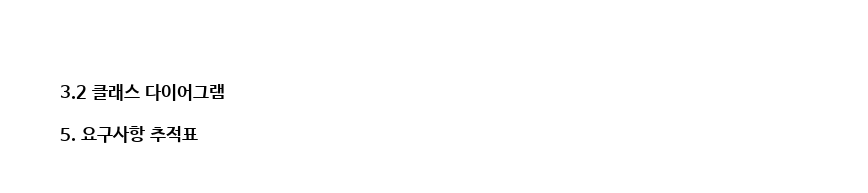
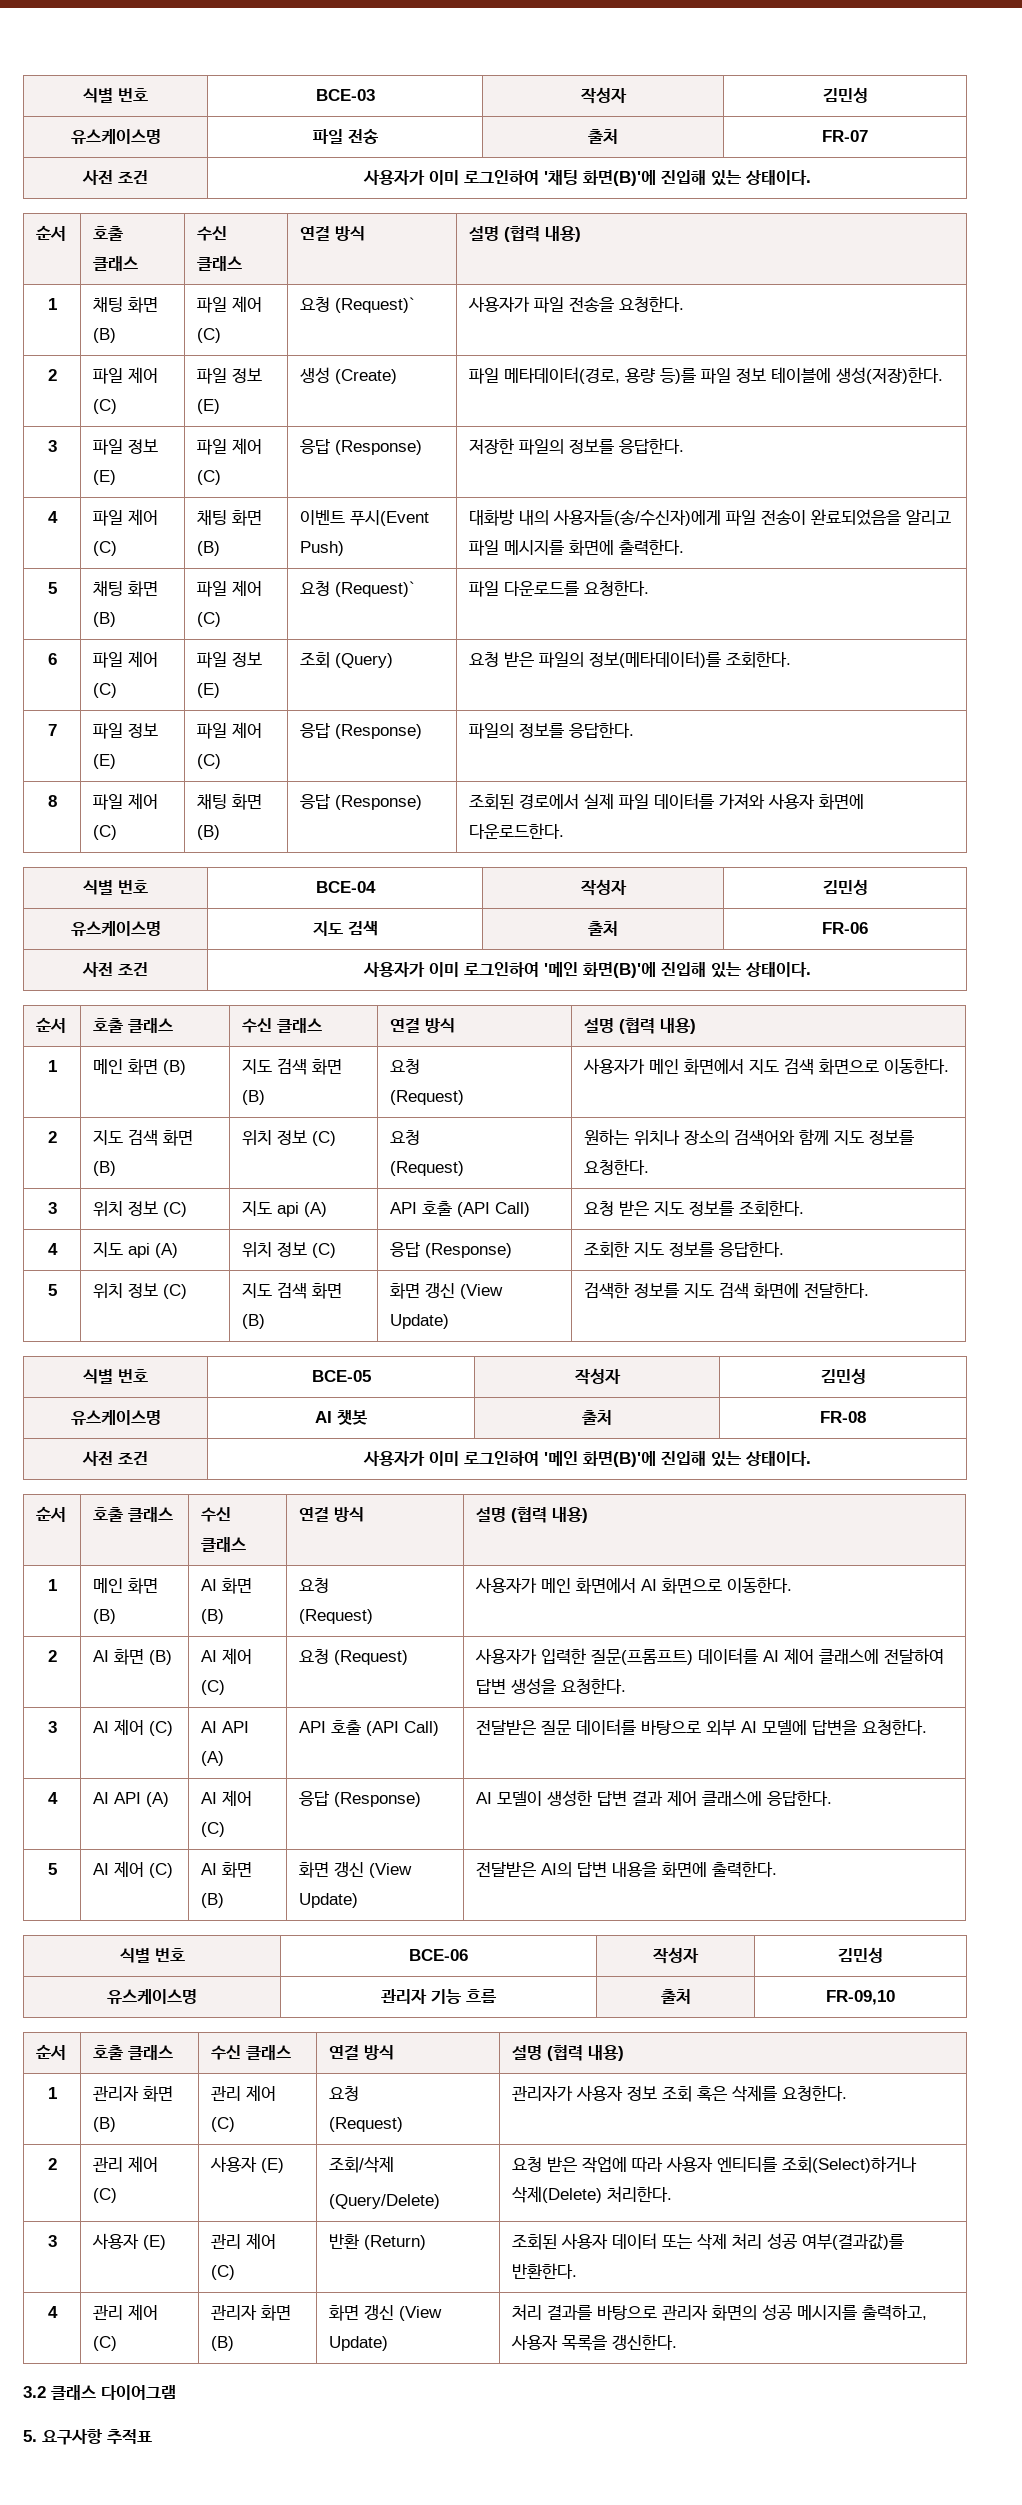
+ 식별 번호 | BCE-03 | 작성자 | 김민성
+ 유스케이스명 | 파일 전송 | 출처 | FR-07
+ 사전 조건 | 사용자가 이미 로그인하여 '채팅 화면(B)'에 진입해 있는 상태이다.
+ 순서 | 호출 클래스 | 수신 클래스 | 연결 방식 | 설명 (협력 내용)
+ 1 | 채팅 화면 (B) | 파일 제어 (C) | 요청 (Request)` | 사용자가 파일 전송을 요청한다.
+ 2 | 파일 제어 (C) | 파일 정보 (E) | 생성 (Create) | 파일 메타데이터(경로, 용량 등)를 파일 정보 테이블에 생성(저장)한다.
+ 3 | 파일 정보 (E) | 파일 제어 (C) | 응답 (Response) | 저장한 파일의 정보를 응답한다.
+ 4 | 파일 제어 (C) | 채팅 화면 (B) | 이벤트 푸시(Event Push) | 대화방 내의 사용자들(송/수신자)에게 파일 전송이 완료되었음을 알리고 파일 메시지를 화면에 출력한다.
+ 5 | 채팅 화면 (B) | 파일 제어 (C) | 요청 (Request)` | 파일 다운로드를 요청한다.
+ 6 | 파일 제어 (C) | 파일 정보 (E) | 조회 (Query) | 요청 받은 파일의 정보(메타데이터)를 조회한다.
+ 7 | 파일 정보 (E) | 파일 제어 (C) | 응답 (Response) | 파일의 정보를 응답한다.
+ 8 | 파일 제어 (C) | 채팅 화면 (B) | 응답 (Response) | 조회된 경로에서 실제 파일 데이터를 가져와 사용자 화면에 다운로드한다.
+ 식별 번호 | BCE-04 | 작성자 | 김민성
+ 유스케이스명 | 지도 검색 | 출처 | FR-06
+ 사전 조건 | 사용자가 이미 로그인하여 '메인 화면(B)'에 진입해 있는 상태이다.
+ 순서 | 호출 클래스 | 수신 클래스 | 연결 방식 | 설명 (협력 내용)
+ 1 | 메인 화면 (B) | 지도 검색 화면 (B) | 요청
+ (Request) | 사용자가 메인 화면에서 지도 검색 화면으로 이동한다.
+ 2 | 지도 검색 화면 (B) | 위치 정보 (C) | 요청
+ (Request) | 원하는 위치나 장소의 검색어와 함께 지도 정보를 요청한다.
+ 3 | 위치 정보 (C) | 지도 api (A) | API 호출 (API Call) | 요청 받은 지도 정보를 조회한다.
+ 4 | 지도 api (A) | 위치 정보 (C) | 응답 (Response) | 조회한 지도 정보를 응답한다.
+ 5 | 위치 정보 (C) | 지도 검색 화면 (B) | 화면 갱신 (View Update) | 검색한 정보를 지도 검색 화면에 전달한다.
+ 식별 번호 | BCE-05 | 작성자 | 김민성
+ 유스케이스명 | AI 챗봇 | 출처 | FR-08
+ 사전 조건 | 사용자가 이미 로그인하여 '메인 화면(B)'에 진입해 있는 상태이다.
+ 순서 | 호출 클래스 | 수신 클래스 | 연결 방식 | 설명 (협력 내용)
+ 1 | 메인 화면 (B) | AI 화면 (B) | 요청
+ (Request) | 사용자가 메인 화면에서 AI 화면으로 이동한다.
+ 2 | AI 화면 (B) | AI 제어 (C) | 요청 (Request) | 사용자가 입력한 질문(프롬프트) 데이터를 AI 제어 클래스에 전달하여 답변 생성을 요청한다.
+ 3 | AI 제어 (C) | AI API (A) | API 호출 (API Call) | 전달받은 질문 데이터를 바탕으로 외부 AI 모델에 답변을 요청한다.
+ 4 | AI API (A) | AI 제어 (C) | 응답 (Response) | AI 모델이 생성한 답변 결과 제어 클래스에 응답한다.
+ 5 | AI 제어 (C) | AI 화면 (B) | 화면 갱신 (View Update) | 전달받은 AI의 답변 내용을 화면에 출력한다.
+ 식별 번호 | BCE-06 | 작성자 | 김민성
+ 유스케이스명 | 관리자 기능 흐름 | 출처 | FR-09,10
+ 순서 | 호출 클래스 | 수신 클래스 | 연결 방식 | 설명 (협력 내용)
+ 1 | 관리자 화면 (B) | 관리 제어 (C) | 요청
+ (Request) | 관리자가 사용자 정보 조회 혹은 삭제를 요청한다.
+ 2 | 관리 제어 (C) | 사용자 (E) | 조회/삭제
+ (Query/Delete) | 요청 받은 작업에 따라 사용자 엔티티를 조회(Select)하거나 삭제(Delete) 처리한다.
+ 3 | 사용자 (E) | 관리 제어 (C) | 반환 (Return) | 조회된 사용자 데이터 또는 삭제 처리 성공 여부(결과값)를 반환한다.
+ 4 | 관리 제어 (C) | 관리자 화면 (B) | 화면 갱신 (View Update) | 처리 결과를 바탕으로 관리자 화면의 성공 메시지를 출력하고, 사용자 목록을 갱신한다.

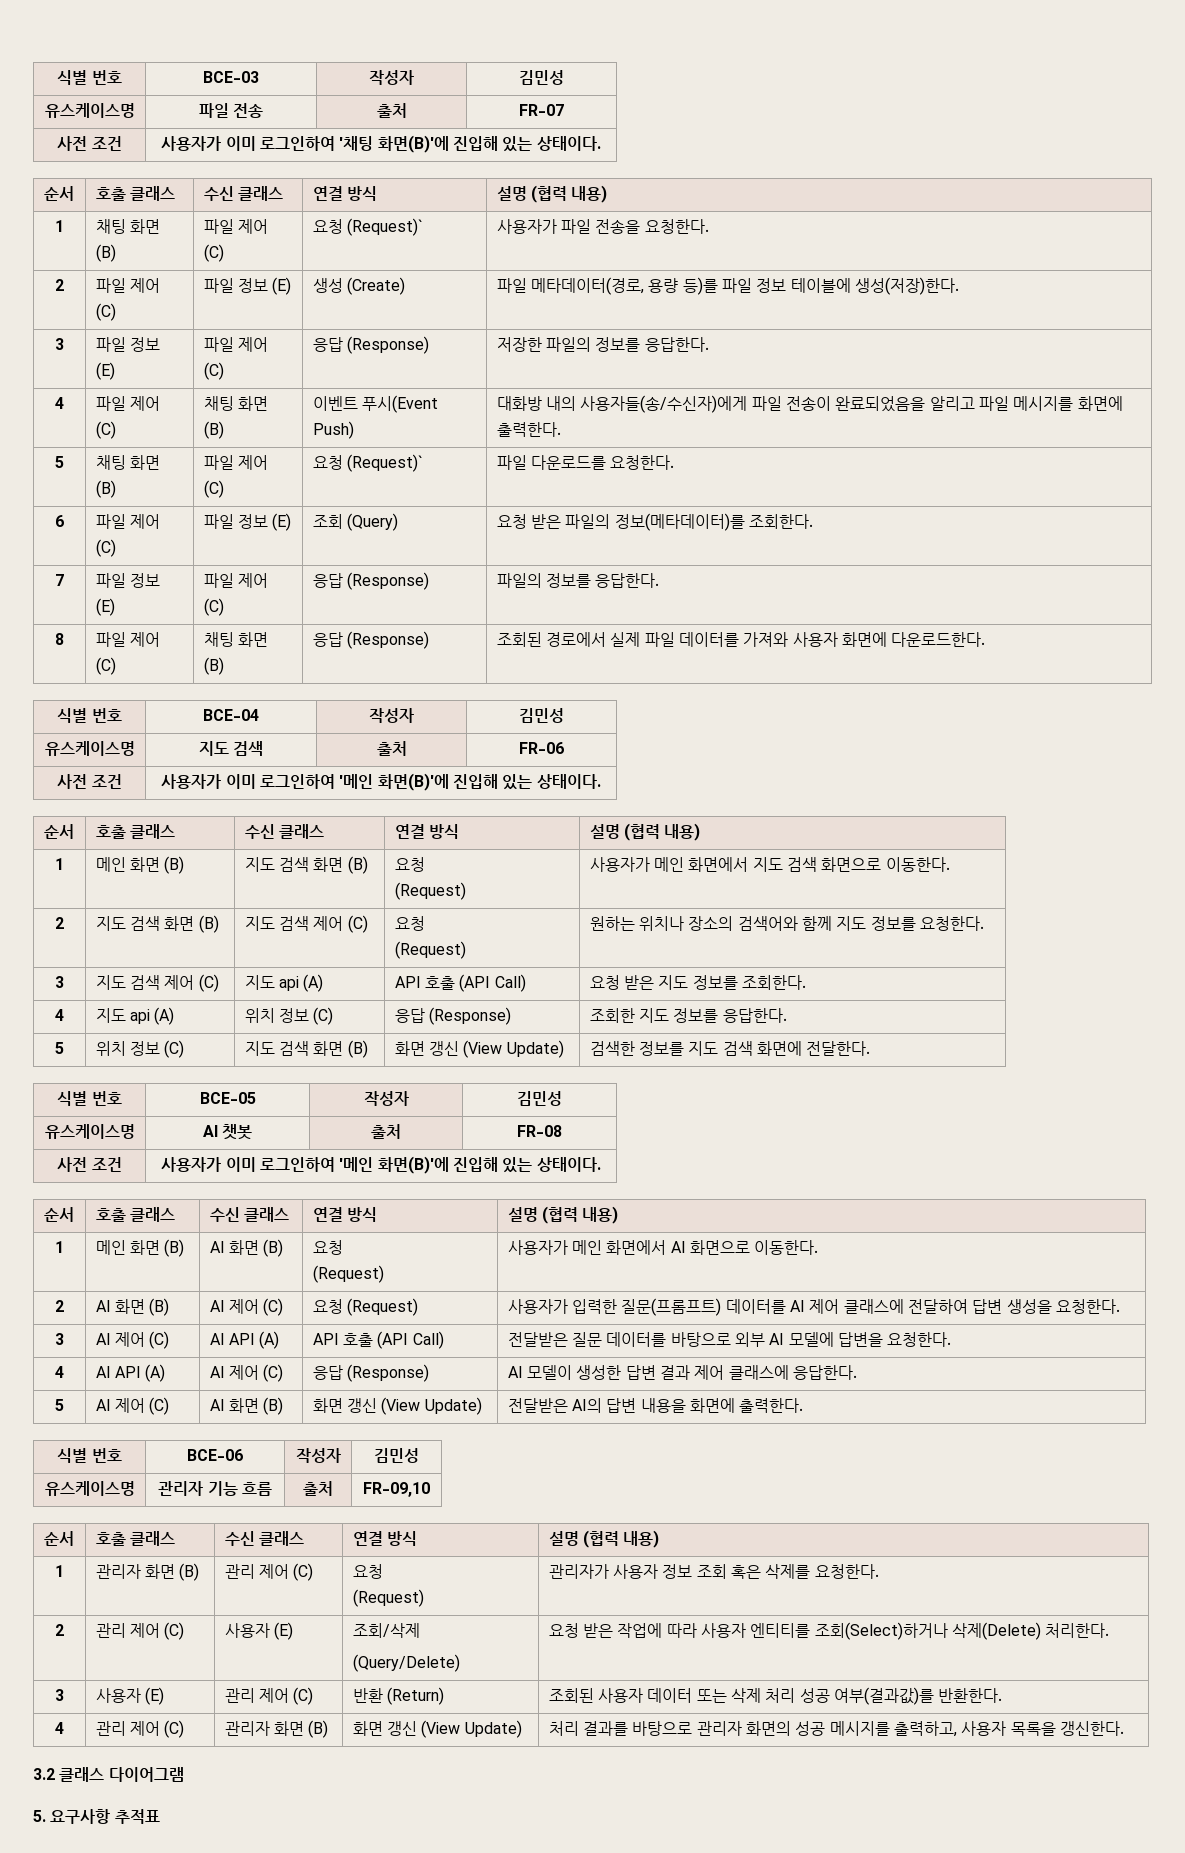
- 2 | 지도 검색 화면 (B) | 위치 정보 (C) | 요청
+ 2 | 지도 검색 화면 (B) | 지도 검색 제어 (C) | 요청
- 3 | 위치 정보 (C) | 지도 api (A) | API 호출 (API Call) | 요청 받은 지도 정보를 조회한다.
+ 3 | 지도 검색 제어 (C) | 지도 api (A) | API 호출 (API Call) | 요청 받은 지도 정보를 조회한다.

